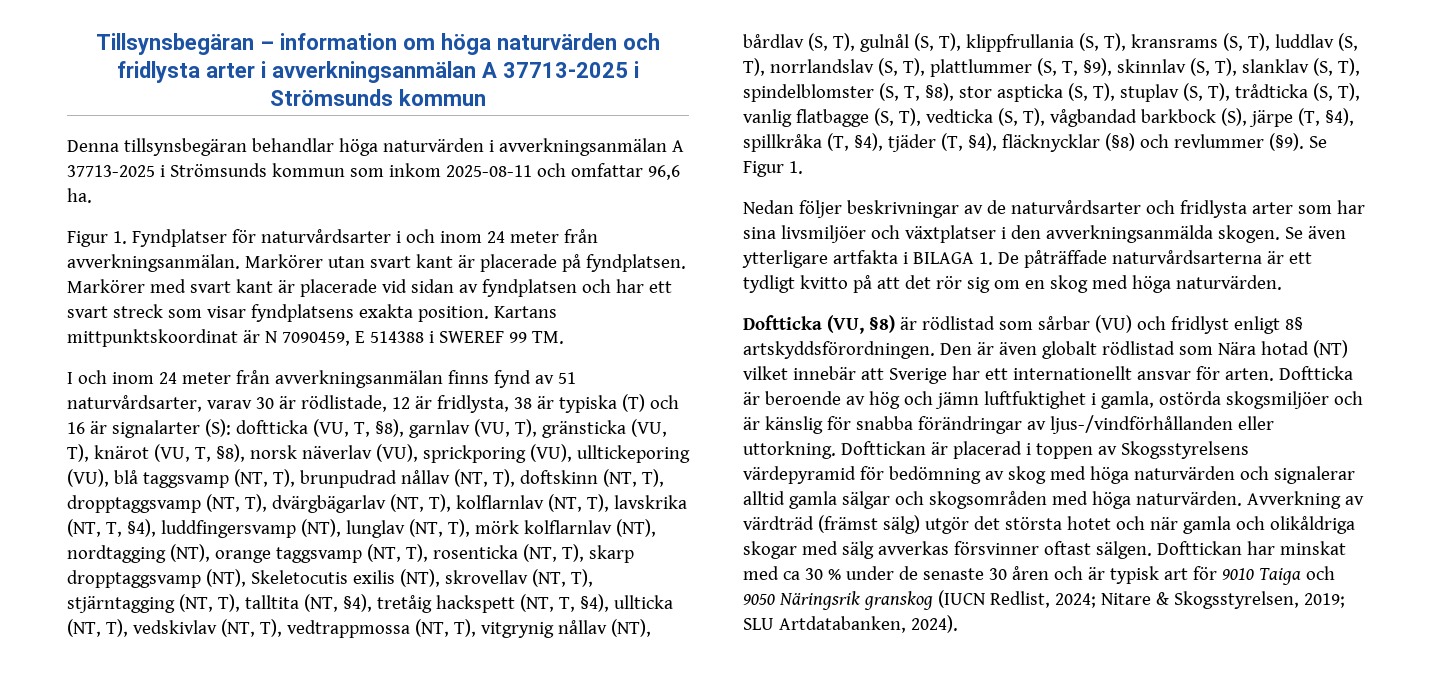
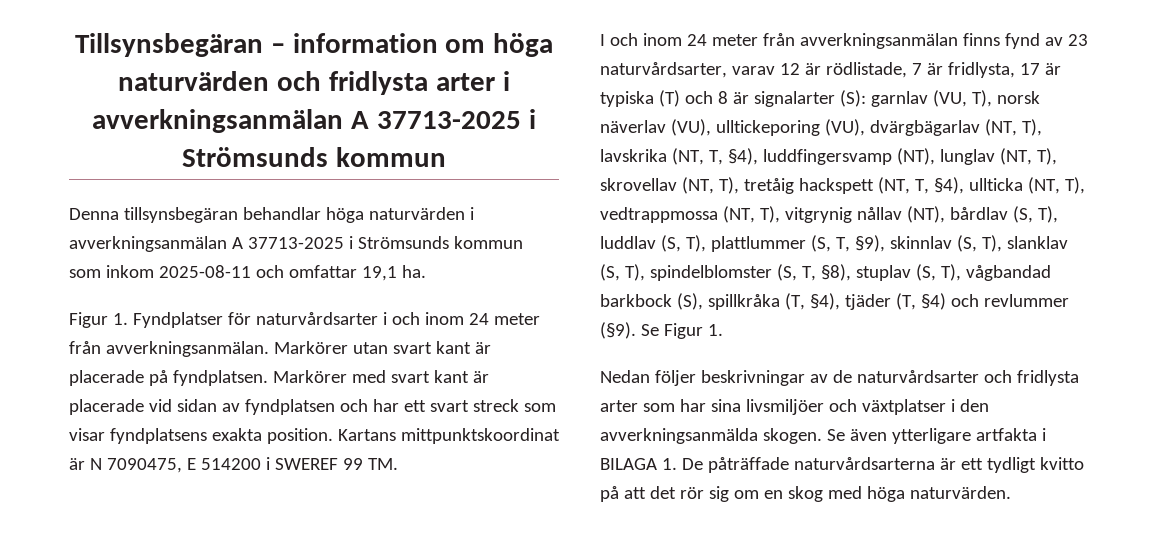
- Denna tillsynsbegäran behandlar höga naturvärden i avverkningsanmälan A 37713-2025 i Strömsunds kommun som inkom 2025-08-11 och omfattar 96,6 ha.
+ Denna tillsynsbegäran behandlar höga naturvärden i avverkningsanmälan A 37713-2025 i Strömsunds kommun som inkom 2025-08-11 och omfattar 19,1 ha.
- Kartans mittpunktskoordinat är N 7090459, E 514388 i SWEREF 99 TM.
+ Kartans mittpunktskoordinat är N 7090475, E 514200 i SWEREF 99 TM.
- I och inom 24 meter från avverkningsanmälan finns fynd av 51 naturvårdsarter, varav 30 är rödlistade, 12 är fridlysta, 38 är typiska (T) och 16 är signalarter (S):
+ I och inom 24 meter från avverkningsanmälan finns fynd av 23 naturvårdsarter, varav 12 är rödlistade, 7 är fridlysta, 17 är typiska (T) och 8 är signalarter (S):
- doftticka (VU, T, §8), garnlav (VU, T), gränsticka (VU, T), knärot (VU, T, §8), norsk näverlav (VU), sprickporing (VU), ulltickeporing (VU), blå taggsvamp (NT, T), brunpudrad nållav (NT, T), doftskinn (NT, T), dropptaggsvamp (NT, T), dvärgbägarlav (NT, T), kolflarnlav (NT, T), lavskrika (NT, T, §4), luddfingersvamp (NT), lunglav (NT, T), mörk kolflarnlav (NT), nordtagging (NT), orange taggsvamp (NT, T), rosenticka (NT, T), skarp dropptaggsvamp (NT), Skeletocutis exilis (NT), skrovellav (NT, T), stjärntagging (NT, T), talltita (NT, §4), tretåig hackspett (NT, T, §4), ullticka (NT, T), vedskivlav (NT, T), vedtrappmossa (NT, T), vitgrynig nållav (NT), bårdlav (S, T), gulnål (S, T), klippfrullania (S, T), kransrams (S, T), luddlav (S, T), norrlandslav (S, T), plattlummer (S, T, §9), skinnlav (S, T), slanklav (S, T), spindelblomster (S, T, §8), stor aspticka (S, T), stuplav (S, T), trådticka (S, T), vanlig flatbagge (S, T), vedticka (S, T), vågbandad barkbock (S), järpe (T, §4), spillkråka (T, §4), tjäder (T, §4), fläcknycklar (§8) och revlummer (§9).
+ garnlav (VU, T), norsk näverlav (VU), ulltickeporing (VU), dvärgbägarlav (NT, T), lavskrika (NT, T, §4), luddfingersvamp (NT), lunglav (NT, T), skrovellav (NT, T), tretåig hackspett (NT, T, §4), ullticka (NT, T), vedtrappmossa (NT, T), vitgrynig nållav (NT), bårdlav (S, T), luddlav (S, T), plattlummer (S, T, §9), skinnlav (S, T), slanklav (S, T), spindelblomster (S, T, §8), stuplav (S, T), vågbandad barkbock (S), spillkråka (T, §4), tjäder (T, §4) och revlummer (§9).
- Doftticka (VU, §8) är rödlistad som sårbar (VU) och fridlyst enligt 8§ artskyddsförordningen. Den är även globalt rödlistad som Nära hotad (NT) vilket innebär att Sverige har ett internationellt ansvar för arten. Doftticka är beroende av hög och jämn luftfuktighet i gamla, ostörda skogsmiljöer och är känslig för snabba förändringar av ljus-/vindförhållanden eller uttorkning. Dofttickan är placerad i toppen av Skogsstyrelsens värdepyramid för bedömning av skog med höga naturvärden och signalerar alltid gamla sälgar och skogsområden med höga naturvärden. Avverkning av värdträd (främst sälg) utgör det största hotet och när gamla och olikåldriga skogar med sälg avverkas försvinner oftast sälgen. Dofttickan har minskat med ca 30 % under de senaste 30 åren och är typisk art för 9010 Taiga och 9050 Näringsrik granskog (IUCN Redlist, 2024; Nitare & Skogsstyrelsen, 2019; SLU Artdatabanken, 2024).

